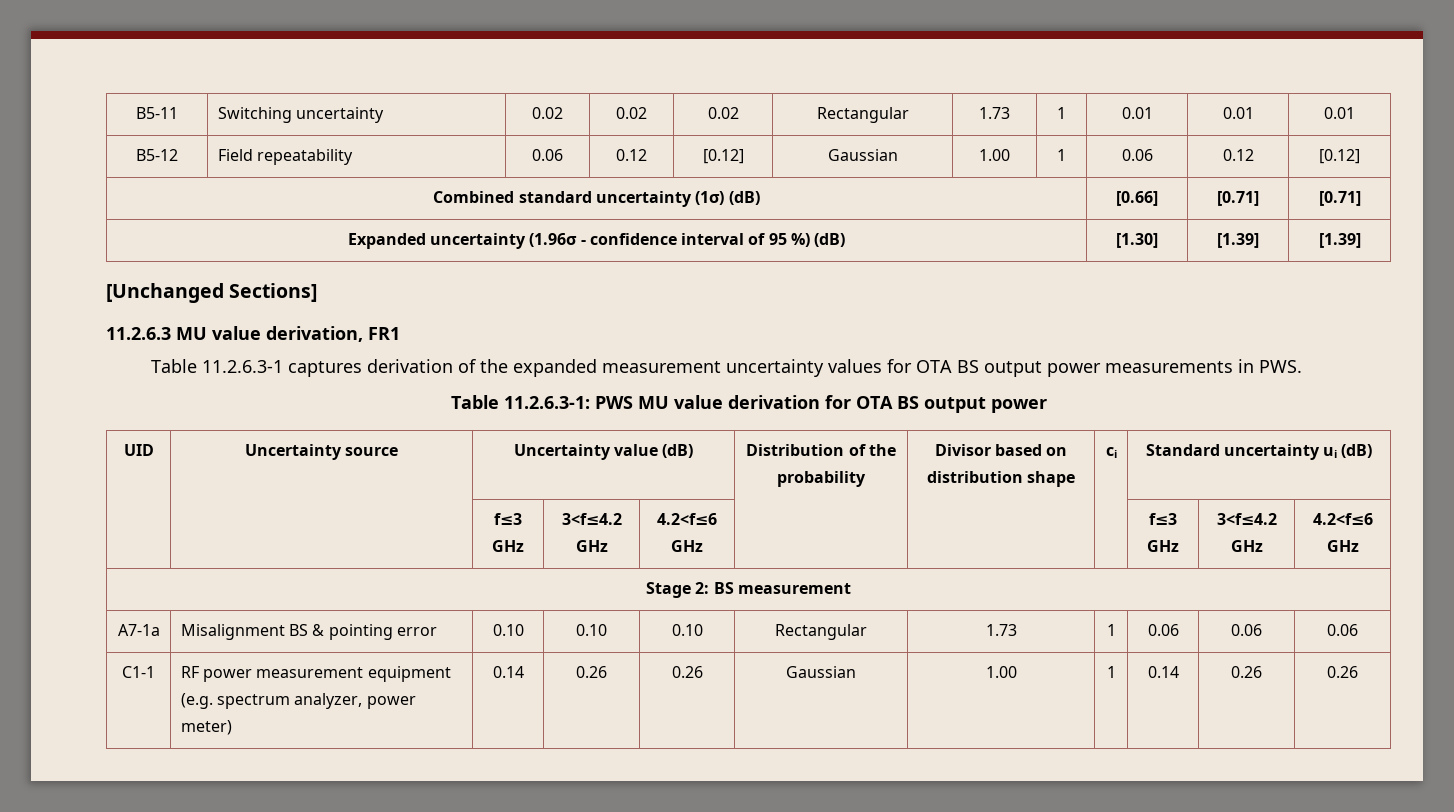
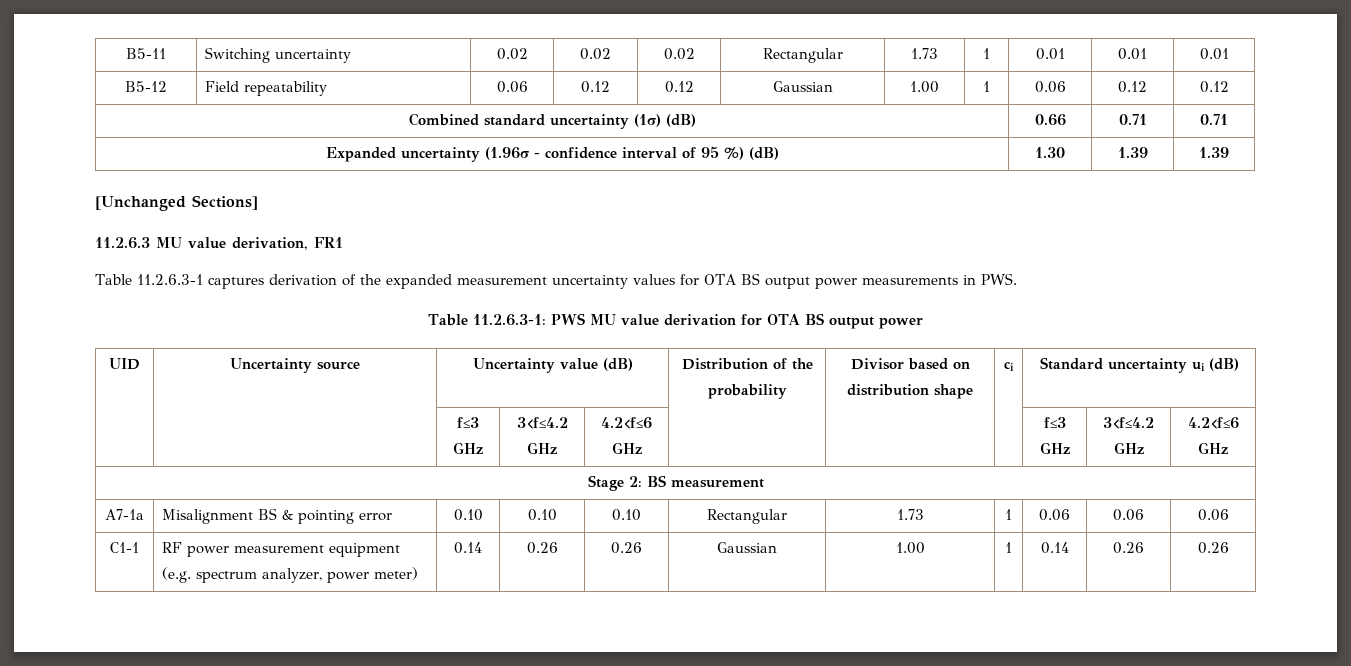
- B5-12 | Field repeatability | 0.06 | 0.12 | [0.12] | Gaussian | 1.00 | 1 | 0.06 | 0.12 | [0.12]
+ B5-12 | Field repeatability | 0.06 | 0.12 | 0.12 | Gaussian | 1.00 | 1 | 0.06 | 0.12 | 0.12
- Combined standard uncertainty (1σ) (dB) | [0.66] | [0.71] | [0.71]
+ Combined standard uncertainty (1σ) (dB) | 0.66 | 0.71 | 0.71
- Expanded uncertainty (1.96σ - confidence interval of 95 %) (dB) | [1.30] | [1.39] | [1.39]
+ Expanded uncertainty (1.96σ - confidence interval of 95 %) (dB) | 1.30 | 1.39 | 1.39

